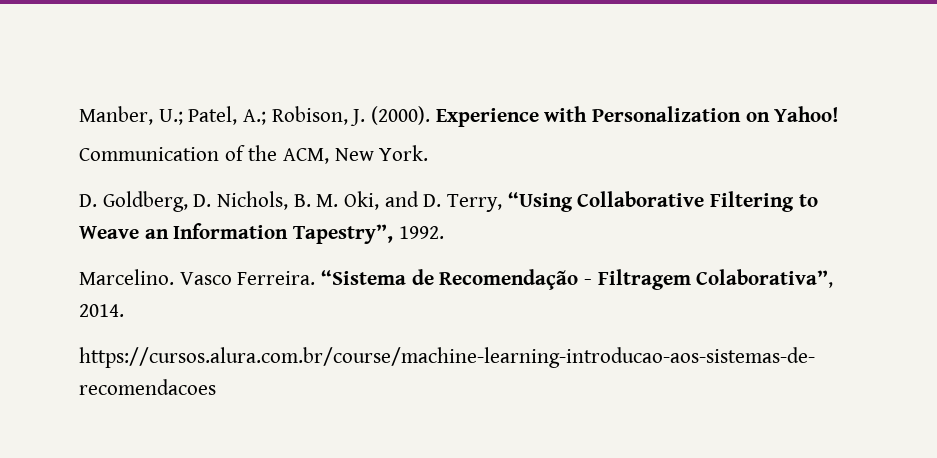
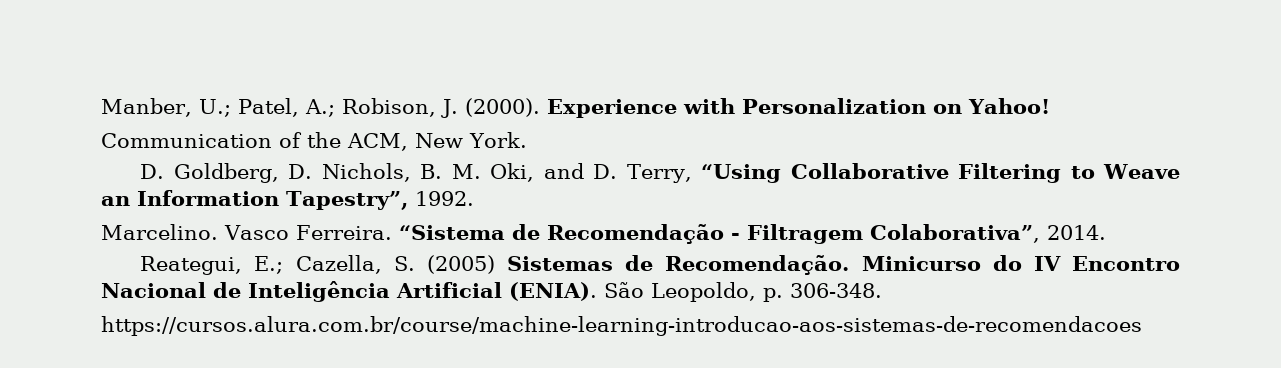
+ Reategui, E.; Cazella, S. (2005) Sistemas de Recomendação. Minicurso do IV Encontro Nacional de Inteligência Artificial (ENIA). São Leopoldo, p. 306-348.

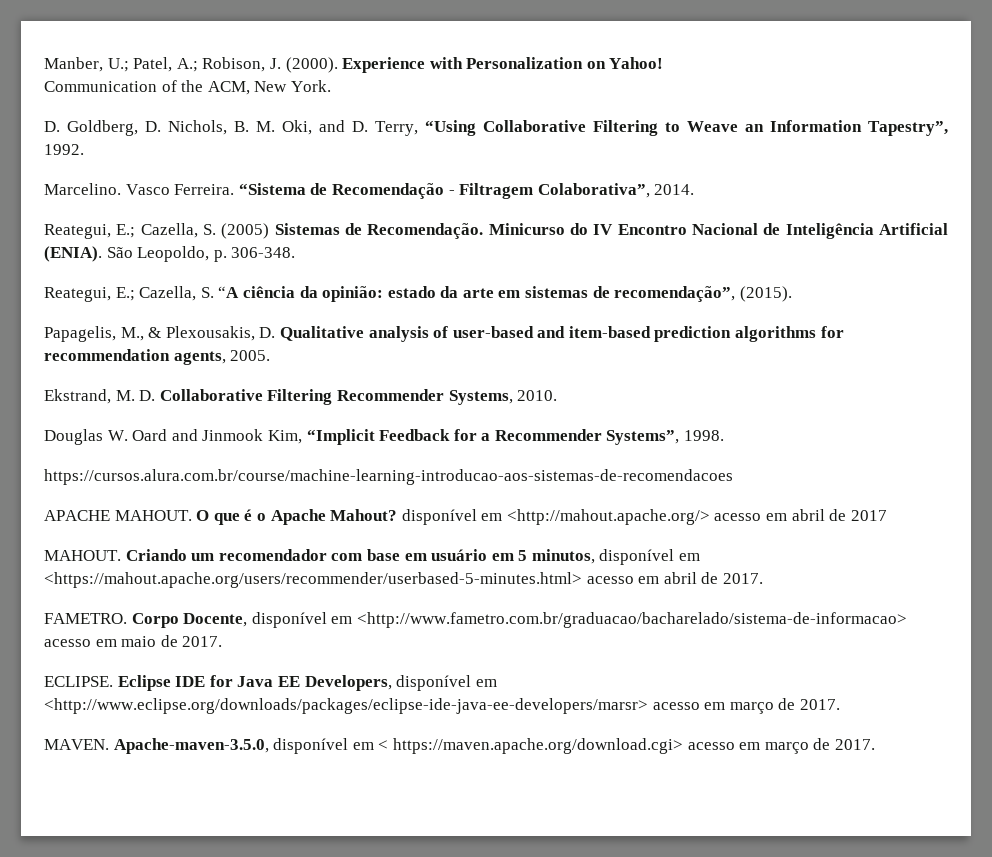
+ Reategui, E.; Cazella, S. “A ciência da opinião: estado da arte em sistemas de recomendação”, (2015).
+ Papagelis, M., & Plexousakis, D. Qualitative analysis of user-based and item-based prediction algorithms for recommendation agents, 2005.
+ Ekstrand, M. D. Collaborative Filtering Recommender Systems, 2010.
+ Douglas W. Oard and Jinmook Kim, “Implicit Feedback for a Recommender Systems”, 1998.
  https://cursos.alura.com.br/course/machine-learning-introducao-aos-sistemas-de-recomendacoes
+ APACHE MAHOUT. O que é o Apache Mahout? disponível em <http://mahout.apache.org/> acesso em abril de 2017
+ MAHOUT. Criando um recomendador com base em usuário em 5 minutos, disponível em <https://mahout.apache.org/users/recommender/userbased-5-minutes.html> acesso em abril de 2017.
+ FAMETRO. Corpo Docente, disponível em <http://www.fametro.com.br/graduacao/bacharelado/sistema-de-informacao> acesso em maio de 2017.
+ ECLIPSE. Eclipse IDE for Java EE Developers, disponível em <http://www.eclipse.org/downloads/packages/eclipse-ide-java-ee-developers/marsr> acesso em março de 2017.
+ MAVEN. Apache-maven-3.5.0, disponível em < https://maven.apache.org/download.cgi> acesso em março de 2017.

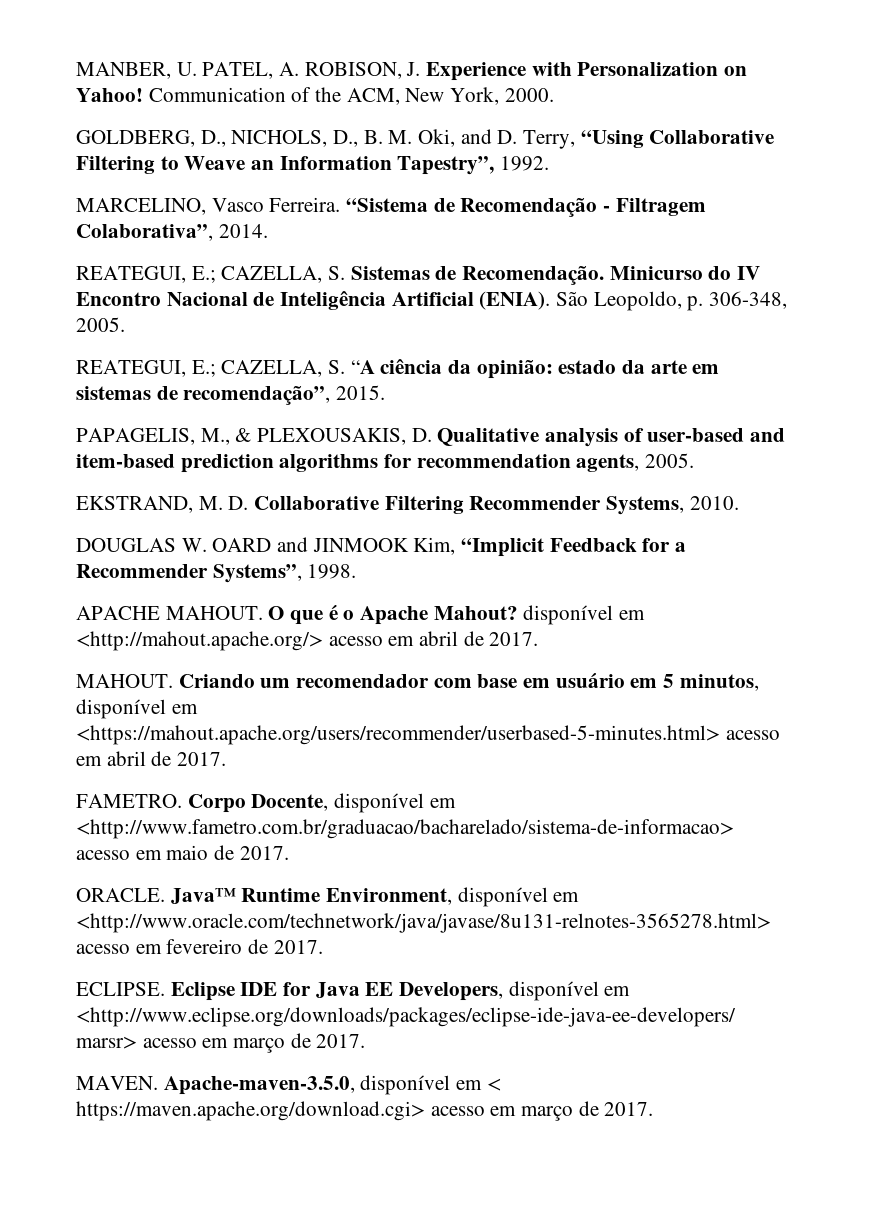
- Manber, U.; Patel, A.; Robison, J. (2000). Experience with Personalization on Yahoo!
- Communication of the ACM, New York.
- D. Goldberg, D. Nichols, B. M. Oki, and D. Terry, “Using Collaborative Filtering to Weave an Information Tapestry”, 1992.
+ MANBER, U. PATEL, A. ROBISON, J. Experience with Personalization on Yahoo! Communication of the ACM, New York, 2000.
+ GOLDBERG, D., NICHOLS, D., B. M. Oki, and D. Terry, “Using Collaborative Filtering to Weave an Information Tapestry”, 1992.
- Marcelino. Vasco Ferreira.
+ MARCELINO, Vasco Ferreira.
- Reategui, E.; Cazella, S. (2005) Sistemas de Recomendação.
+ REATEGUI, E.; CAZELLA, S. Sistemas de Recomendação.
- São Leopoldo, p. 306-348.
- Reategui, E.; Cazella, S. “A ciência da opinião: estado da arte em sistemas de recomendação”, (2015).
- Papagelis, M., & Plexousakis, D. Qualitative analysis of user-based and item-based prediction algorithms for recommendation agents, 2005.
+ São Leopoldo, p. 306-348, 2005.
+ REATEGUI, E.; CAZELLA, S. “A ciência da opinião: estado da arte em sistemas de recomendação”, 2015.
+ PAPAGELIS, M., & PLEXOUSAKIS, D. Qualitative analysis of user-based and item-based prediction algorithms for recommendation agents, 2005.
- Ekstrand, M. D. Collaborative Filtering Recommender Systems, 2010.
+ EKSTRAND, M. D. Collaborative Filtering Recommender Systems, 2010.
- Douglas W. Oard and Jinmook Kim, “Implicit Feedback for a Recommender Systems”, 1998.
+ DOUGLAS W. OARD and JINMOOK Kim, “Implicit Feedback for a Recommender Systems”, 1998.
- https://cursos.alura.com.br/course/machine-learning-introducao-aos-sistemas-de-recomendacoes
- O que é o Apache Mahout? disponível em <http://mahout.apache.org/> acesso em abril de 2017
+ O que é o Apache Mahout? disponível em <http://mahout.apache.org/> acesso em abril de 2017.
+ ORACLE. Java™ Runtime Environment, disponível em <http://www.oracle.com/technetwork/java/javase/8u131-relnotes-3565278.html> acesso em fevereiro de 2017.

